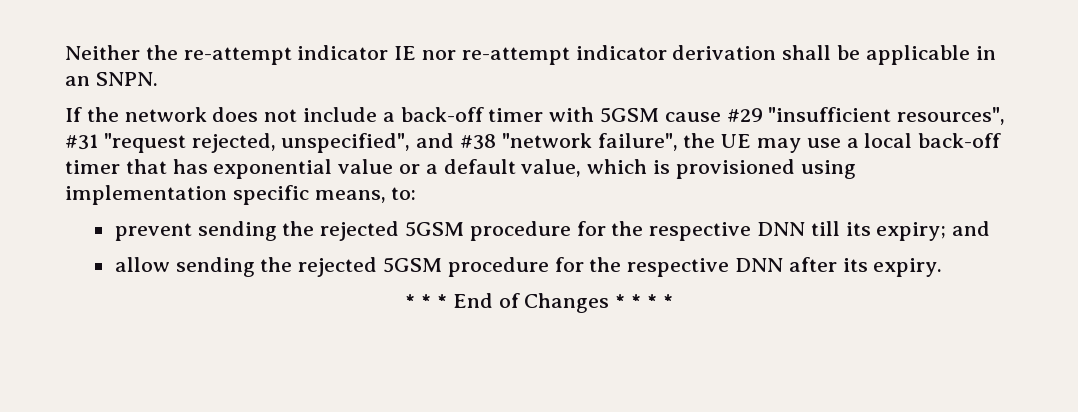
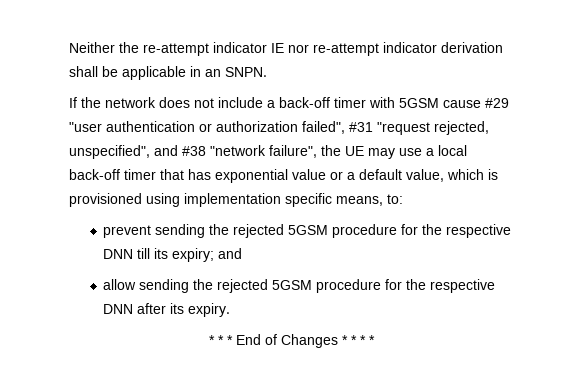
- If the network does not include a back-off timer with 5GSM cause #29 "insufficient resources", #31 "request rejected, unspecified", and #38 "network failure", the UE may use a local back-off timer that has exponential value or a default value, which is provisioned using implementation specific means, to:
+ If the network does not include a back-off timer with 5GSM cause #29 "user authentication or authorization failed", #31 "request rejected, unspecified", and #38 "network failure", the UE may use a local back-off timer that has exponential value or a default value, which is provisioned using implementation specific means, to:

